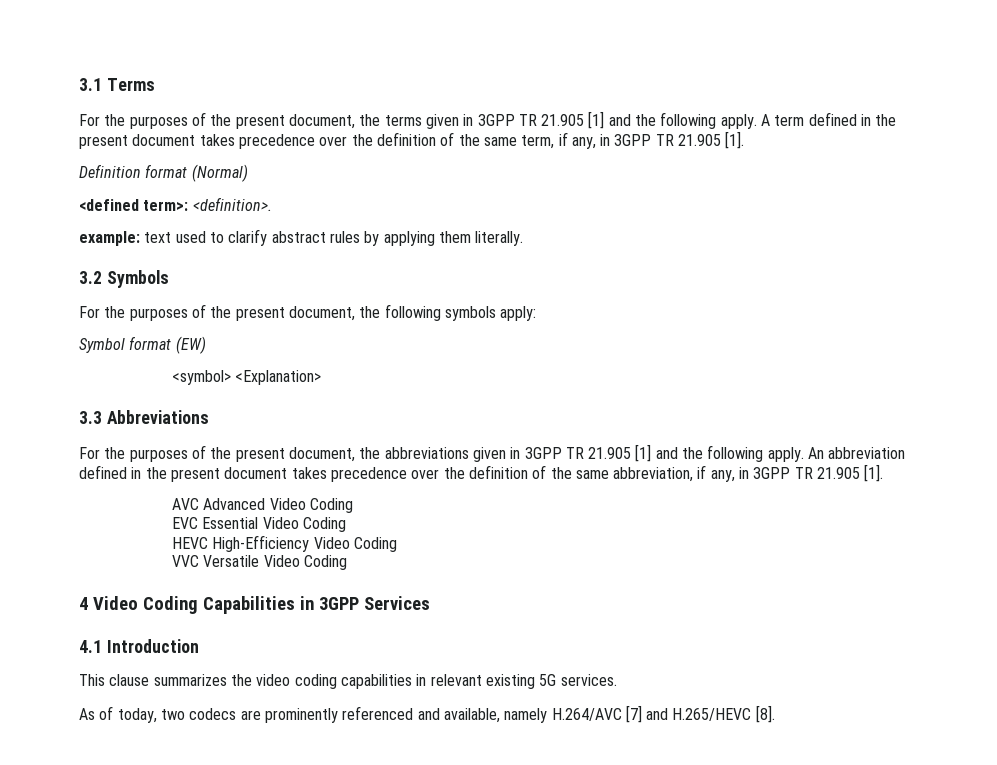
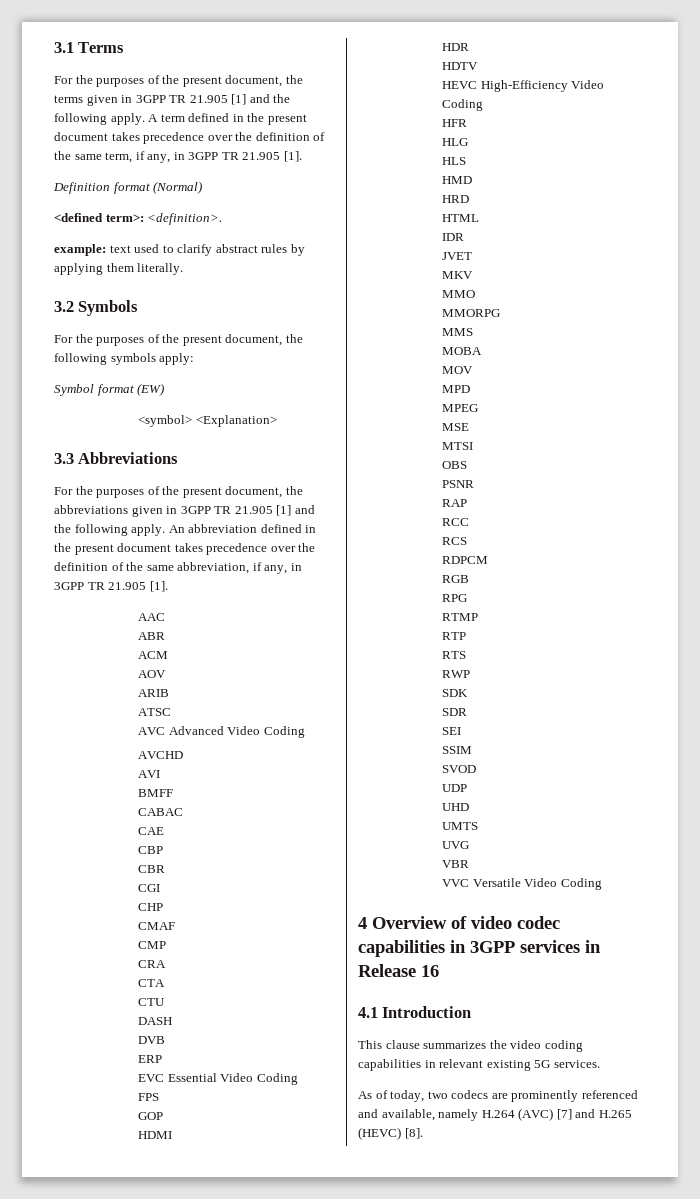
+ AAC
+ ABR
+ ACM
+ AOV
+ ARIB
+ ATSC
  AVC Advanced Video Coding
+ AVCHD
+ AVI
+ BMFF
+ CABAC
+ CAE
+ CBP
+ CBR
+ CGI
+ CHP
+ CMAF
+ CMP
+ CRA
+ CTA
+ CTU
+ DASH
+ DVB
+ ERP
+ FPS
+ GOP
+ HDMI
+ HDR
+ HDTV
+ HFR
+ HLG
+ HLS
+ HMD
+ HRD
+ HTML
+ IDR
+ JVET
+ MKV
+ MMO
+ MMORPG
+ MMS
+ MOBA
+ MOV
+ MPD
+ MPEG
+ MSE
+ MTSI
+ OBS
+ PSNR
+ RAP
+ RCC
+ RCS
+ RDPCM
+ RGB
+ RPG
+ RTMP
+ RTP
+ RTS
+ RWP
+ SDK
+ SDR
+ SEI
+ SSIM
+ SVOD
+ UDP
+ UHD
+ UMTS
+ UVG
+ VBR
- 4 Video Coding Capabilities in 3GPP Services
+ 4 Overview of video codec capabilities in 3GPP services in Release 16
- As of today, two codecs are prominently referenced and available, namely H.264/AVC [7] and H.265/HEVC [8].
+ As of today, two codecs are prominently referenced and available, namely H.264 (AVC) [7] and H.265 (HEVC) [8].

